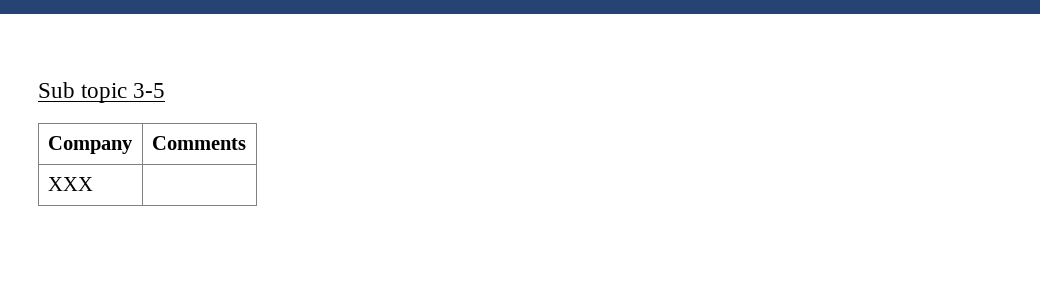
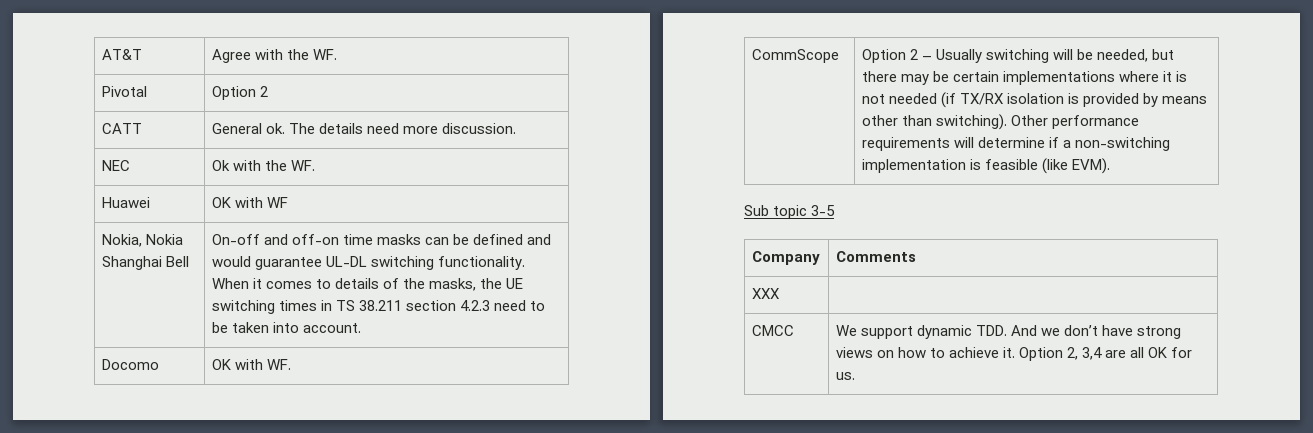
+ AT&T | Agree with the WF.
+ Pivotal | Option 2
+ CATT | General ok. The details need more discussion.
+ NEC | Ok with the WF.
+ Huawei | OK with WF
+ Nokia, Nokia Shanghai Bell | On-off and off-on time masks can be defined and would guarantee UL-DL switching functionality. When it comes to details of the masks, the UE switching times in TS 38.211 section 4.2.3 need to be taken into account.
+ Docomo | OK with WF.
+ CommScope | Option 2 – Usually switching will be needed, but there may be certain implementations where it is not needed (if TX/RX isolation is provided by means other than switching). Other performance requirements will determine if a non-switching implementation is feasible (like EVM).
+ CMCC | We support dynamic TDD. And we don’t have strong views on how to achieve it. Option 2, 3,4 are all OK for us.

